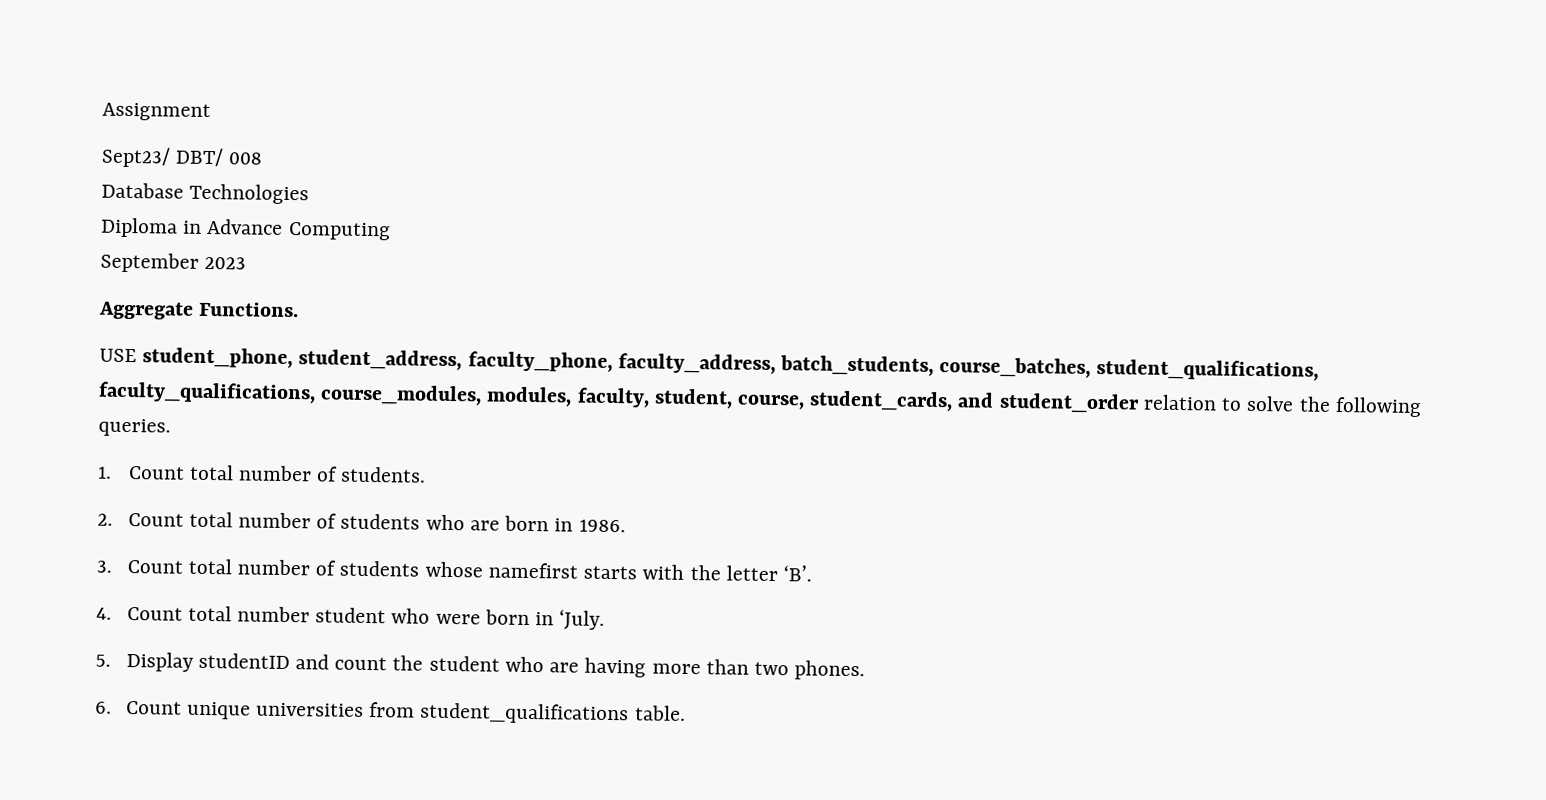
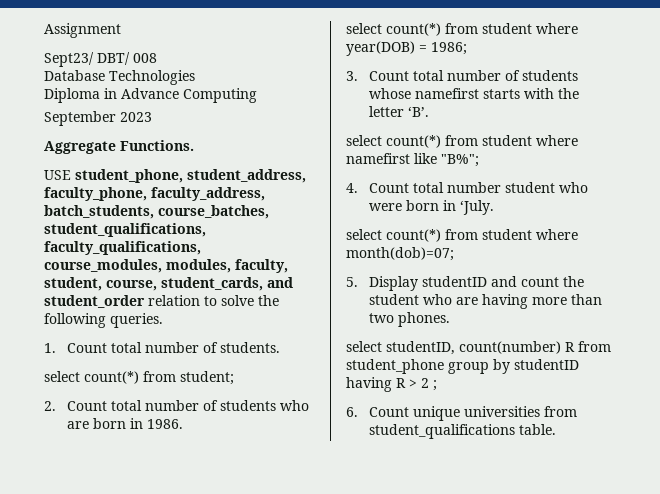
+ select count(*) from student;
+ select count(*) from student where year(DOB) = 1986;
+ select count(*) from student where namefirst like "B%";
+ select count(*) from student where month(dob)=07;
+ select studentID, count(number) R from student_phone group by studentID having R > 2 ;

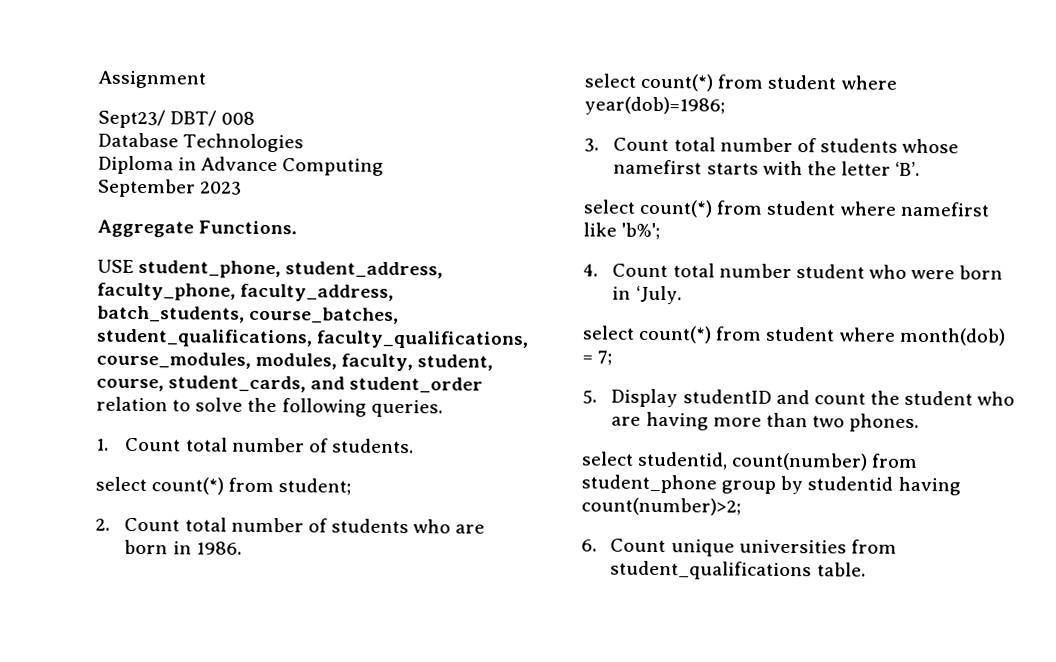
- select count(*) from student where year(DOB) = 1986;
+ select count(*) from student where year(dob)=1986;
- select count(*) from student where namefirst like "B%";
+ select count(*) from student where namefirst like 'b%';
- select count(*) from student where month(dob)=07;
+ select count(*) from student where month(dob) = 7;
- select studentID, count(number) R from student_phone group by studentID having R > 2 ;
+ select studentid, count(number) from student_phone group by studentid having count(number)>2;

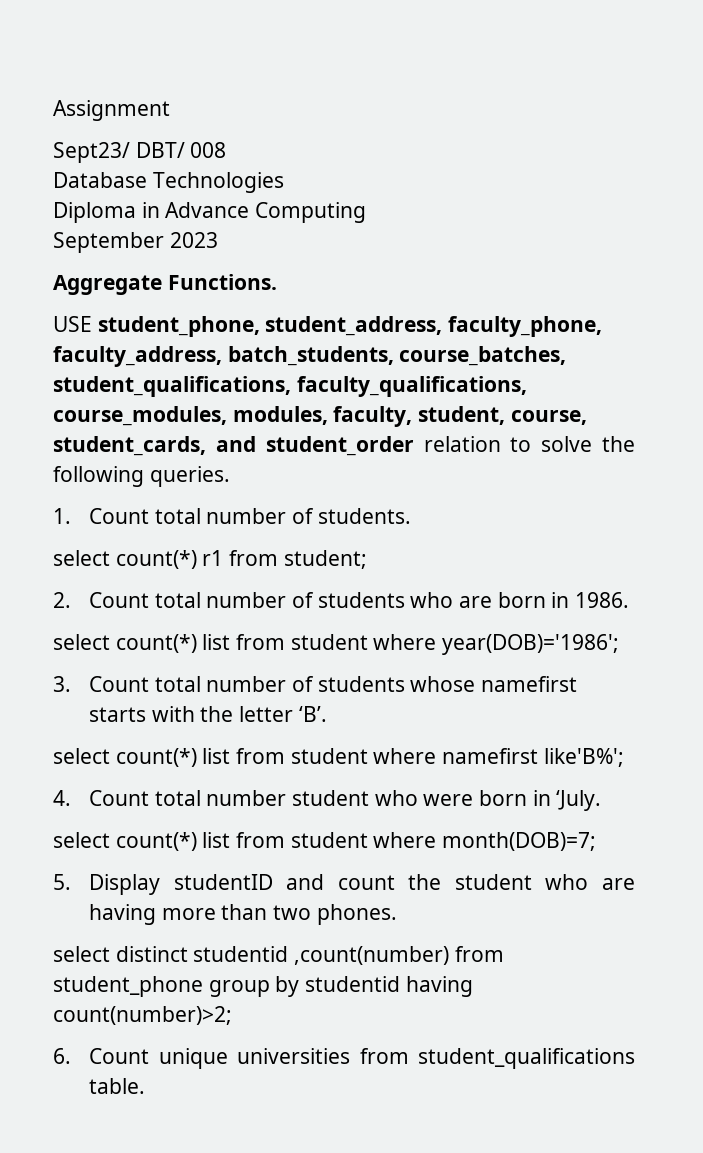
- select count(*) from student;
+ select count(*) r1 from student;
- select count(*) from student where year(dob)=1986;
+ select count(*) list from student where year(DOB)='1986';
- select count(*) from student where namefirst like 'b%';
+ select count(*) list from student where namefirst like'B%';
- select count(*) from student where month(dob) = 7;
+ select count(*) list from student where month(DOB)=7;
- select studentid, count(number) from student_phone group by studentid having count(number)>2;
+ select distinct studentid ,count(number) from student_phone group by studentid having count(number)>2;

